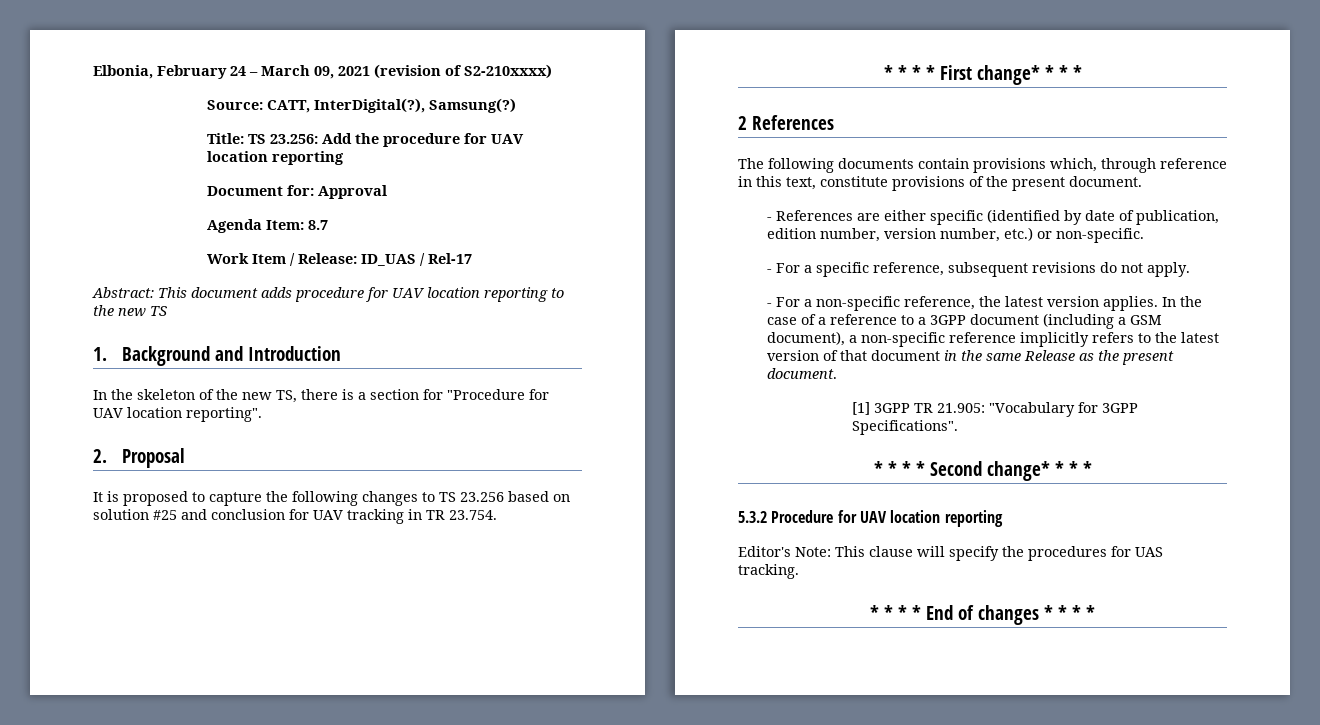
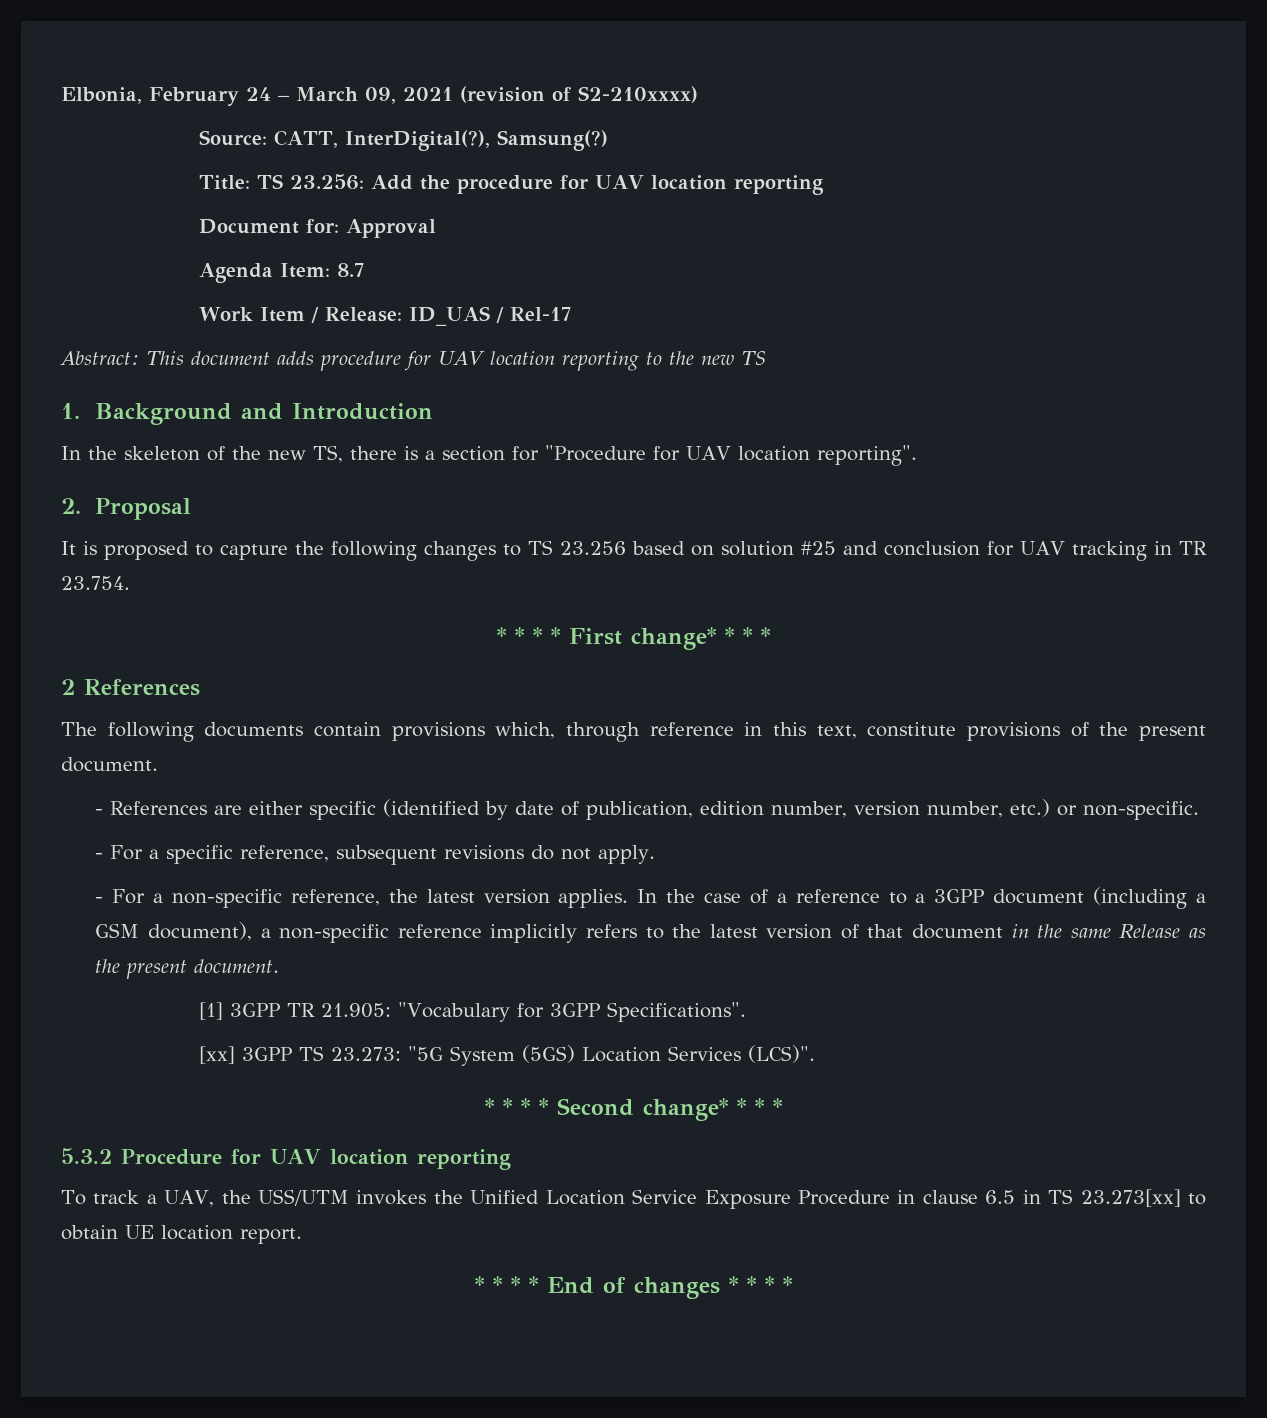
+ [xx] 3GPP TS 23.273: "5G System (5GS) Location Services (LCS)".
- Editor's Note: This clause will specify the procedures for UAS tracking.
+ To track a UAV, the USS/UTM invokes the Unified Location Service Exposure Procedure in clause 6.5 in TS 23.273[xx] to obtain UE location report.

